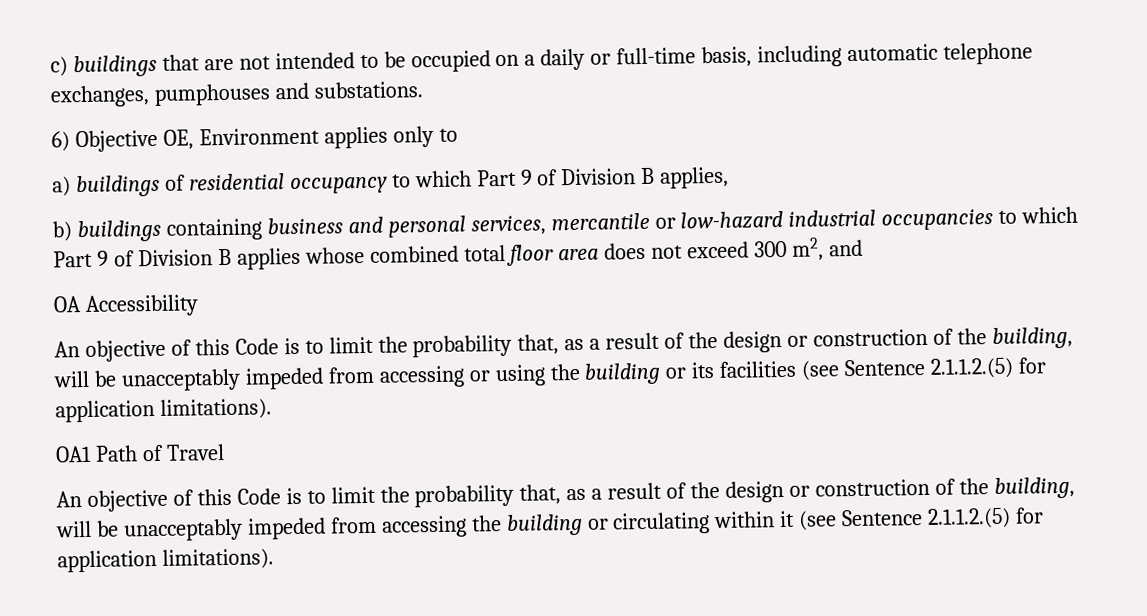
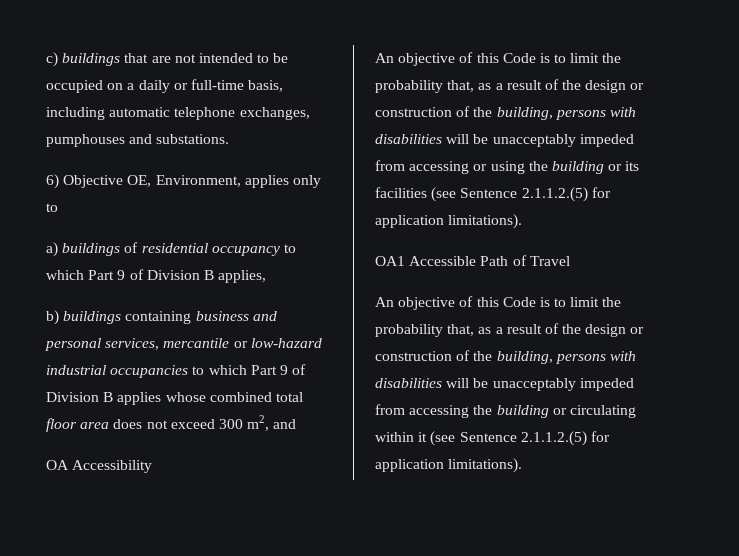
- 6) Objective OE, Environment applies only to
+ 6) Objective OE, Environment, applies only to
- An objective of this Code is to limit the probability that, as a result of the design or construction of the building, will be unacceptably impeded from accessing or using the building or its facilities (see Sentence 2.1.1.2.(5) for application limitations).
+ An objective of this Code is to limit the probability that, as a result of the design or construction of the building, persons with disabilities will be unacceptably impeded from accessing or using the building or its facilities (see Sentence 2.1.1.2.(5) for application limitations).
- OA1 Path of Travel
+ OA1 Accessible Path of Travel
- An objective of this Code is to limit the probability that, as a result of the design or construction of the building, will be unacceptably impeded from accessing the building or circulating within it (see Sentence 2.1.1.2.(5) for application limitations).
+ An objective of this Code is to limit the probability that, as a result of the design or construction of the building, persons with disabilities will be unacceptably impeded from accessing the building or circulating within it (see Sentence 2.1.1.2.(5) for application limitations).

